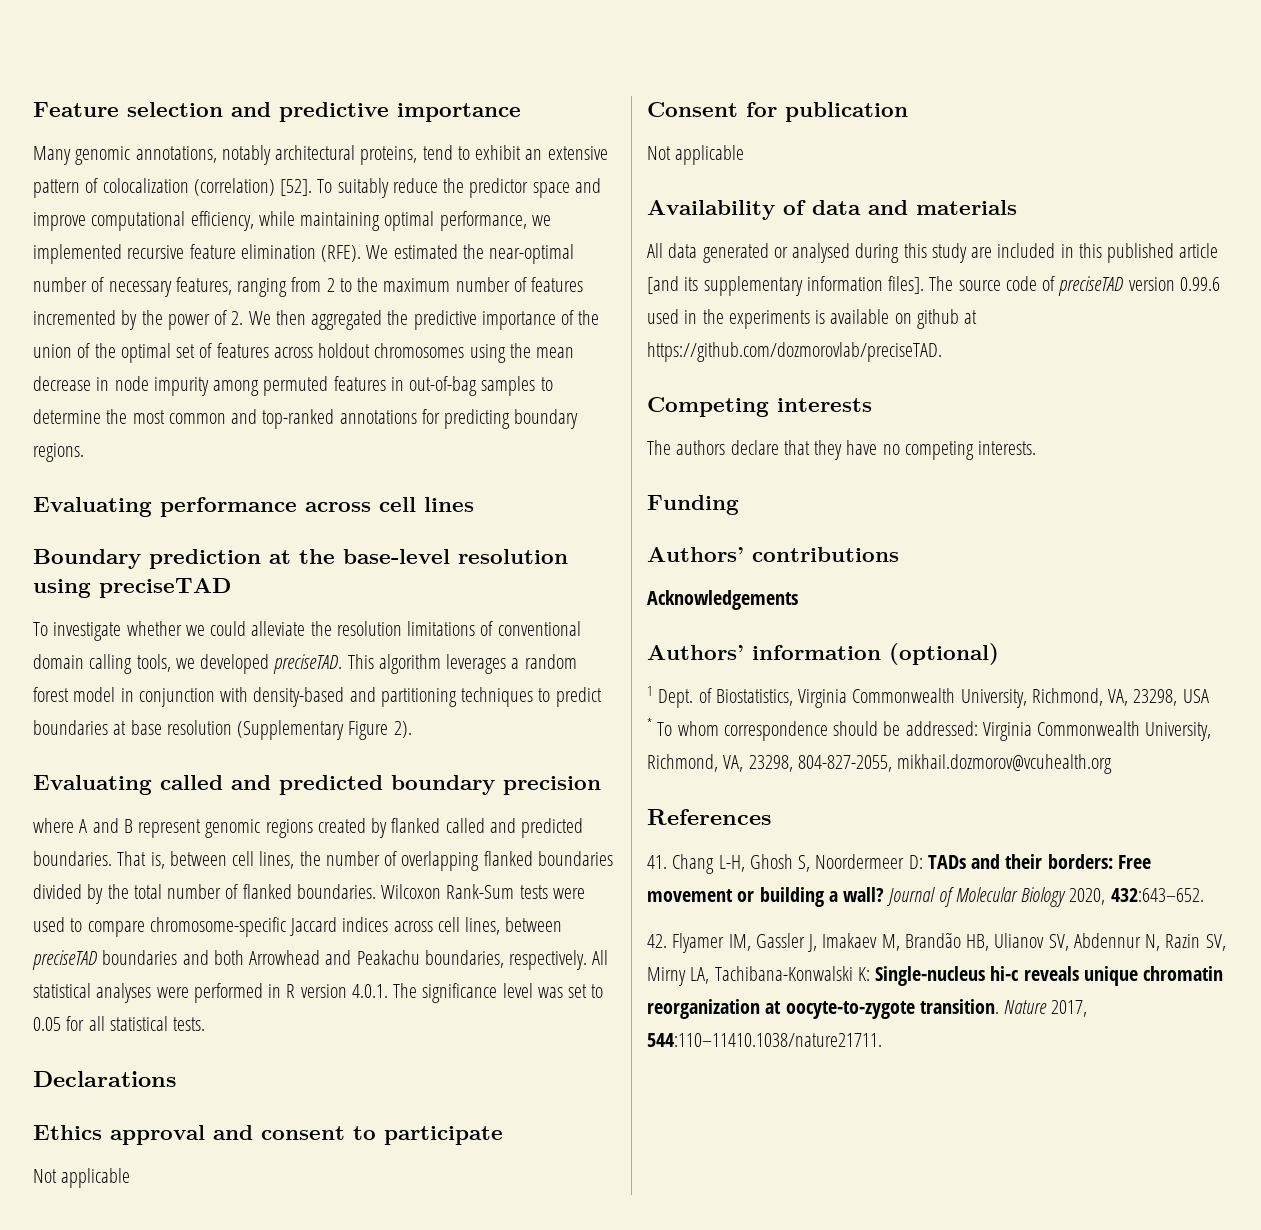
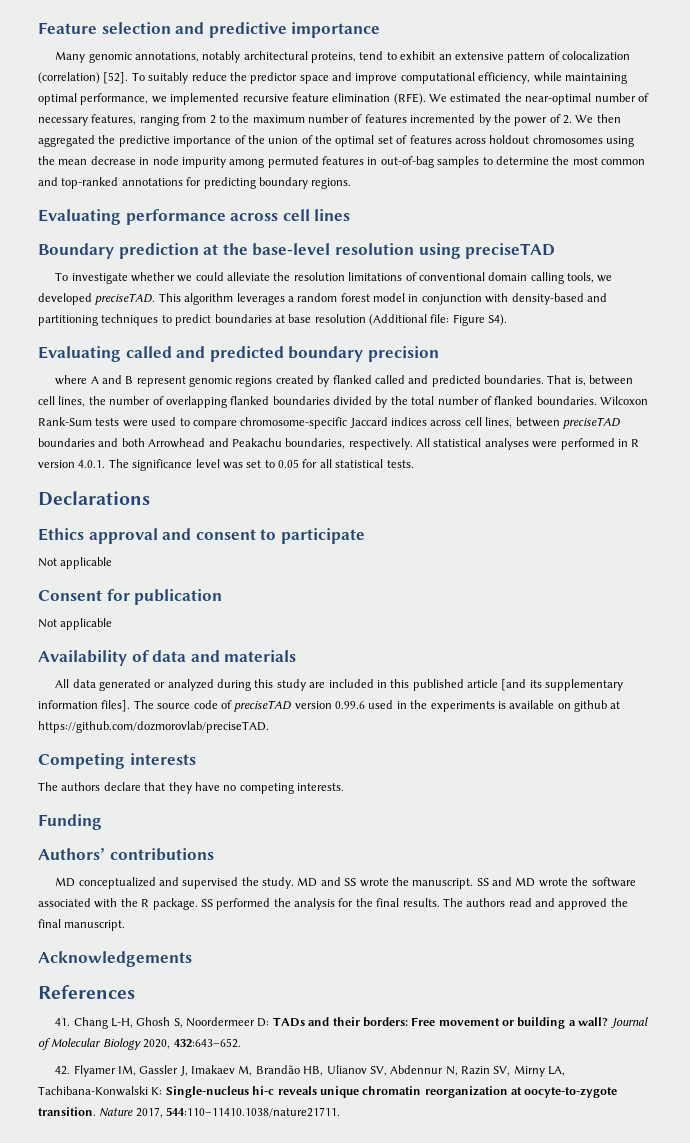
- This algorithm leverages a random forest model in conjunction with density-based and partitioning techniques to predict boundaries at base resolution (Supplementary Figure 2).
+ This algorithm leverages a random forest model in conjunction with density-based and partitioning techniques to predict boundaries at base resolution (Additional file: Figure S4).
- All data generated or analysed during this study are included in this published article [and its supplementary information files].
+ All data generated or analyzed during this study are included in this published article [and its supplementary information files].
+ MD conceptualized and supervised the study. MD and SS wrote the manuscript. SS and MD wrote the software associated with the R package. SS performed the analysis for the final results. The authors read and approved the final manuscript.
  Acknowledgements
- Authors’ information (optional)
- 1 Dept. of Biostatistics, Virginia Commonwealth University, Richmond, VA, 23298, USA
- * To whom correspondence should be addressed: Virginia Commonwealth University, Richmond, VA, 23298, 804-827-2055, mikhail.dozmorov@vcuhealth.org

